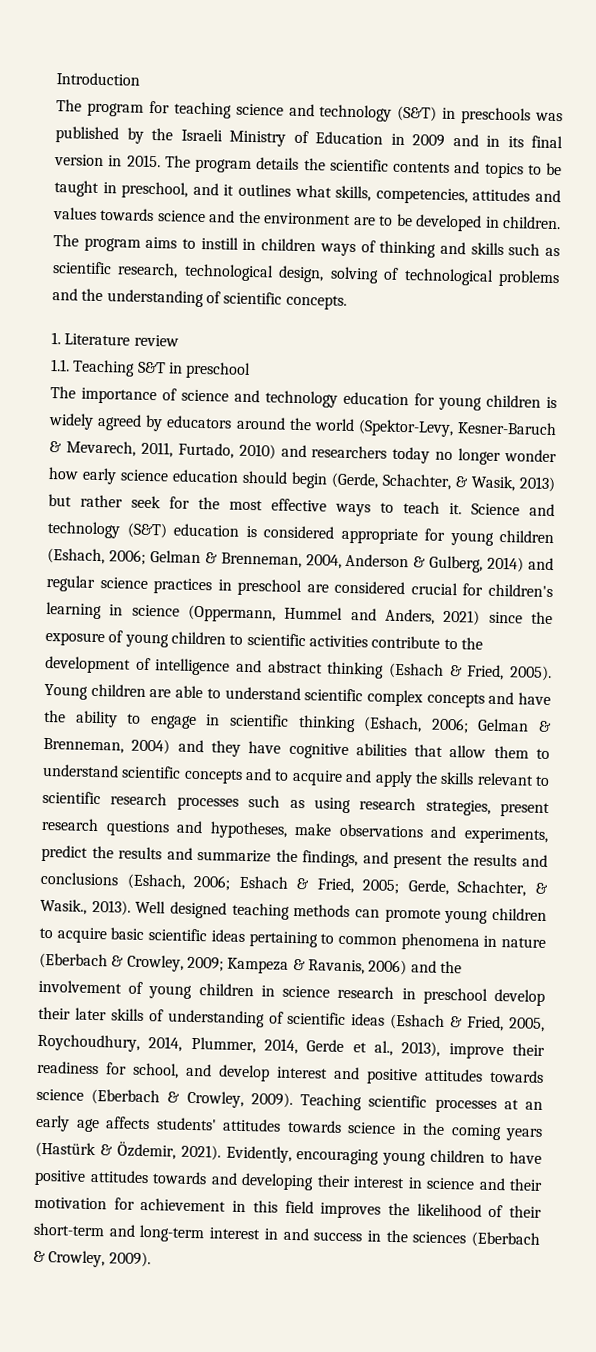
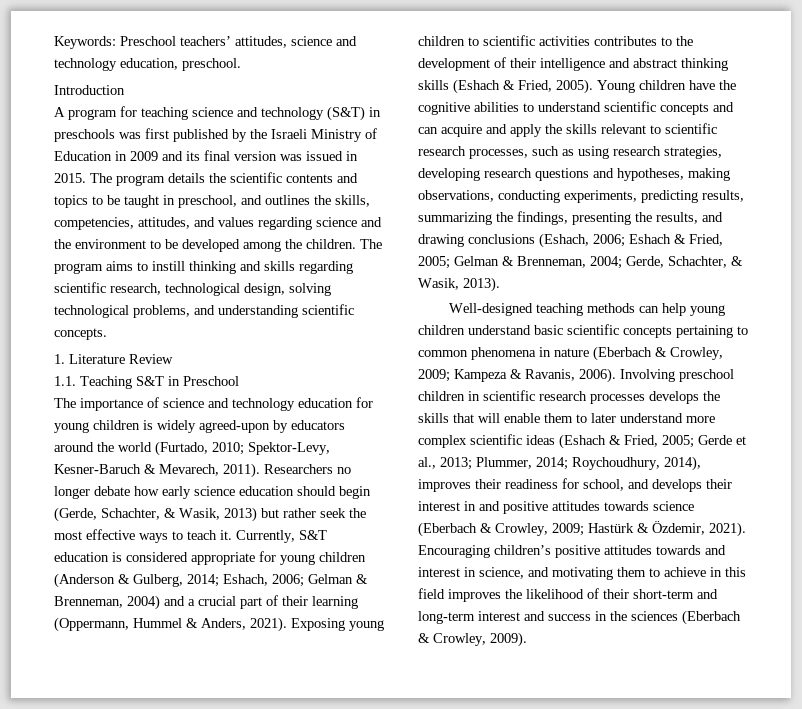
+ Keywords: Preschool teachers’ attitudes, science and technology education, preschool.
- The program for teaching science and technology (S&T) in preschools was published by the Israeli Ministry of Education in 2009 and in its final version in 2015.
+ A program for teaching science and technology (S&T) in preschools was first published by the Israeli Ministry of Education in 2009 and its final version was issued in 2015.
- The program details the scientific contents and topics to be taught in preschool, and it outlines what skills, competencies, attitudes and values towards science and the environment are to be developed in children.
+ The program details the scientific contents and topics to be taught in preschool, and outlines the skills, competencies, attitudes, and values regarding science and the environment to be developed among the children.
- The program aims to instill in children ways of thinking and skills such as scientific research, technological design, solving of technological problems and the understanding of scientific concepts.
+ The program aims to instill thinking and skills regarding scientific research, technological design, solving technological problems, and understanding scientific concepts.
- 1. Literature review
+ 1. Literature Review
- 1.1. Teaching S&T in preschool
+ 1.1. Teaching S&T in Preschool
- The importance of science and technology education for young children is widely agreed by educators around the world (Spektor-Levy, Kesner-Baruch & Mevarech, 2011, Furtado, 2010) and researchers today no longer wonder how early science education should begin (Gerde, Schachter, & Wasik, 2013) but rather seek for the most effective ways to teach it.
+ The importance of science and technology education for young children is widely agreed-upon by educators around the world (Furtado, 2010; Spektor-Levy, Kesner-Baruch & Mevarech, 2011). Researchers no longer debate how early science education should begin (Gerde, Schachter, & Wasik, 2013) but rather seek the most effective ways to teach it.
- Science and technology (S&T) education is considered appropriate for young children (Eshach, 2006; Gelman & Brenneman, 2004, Anderson & Gulberg, 2014) and regular science practices in preschool are considered crucial for children's learning in science (Oppermann, Hummel and Anders, 2021) since the exposure of young children to scientific activities contribute to the development of intelligence and abstract thinking (Eshach & Fried, 2005).
+ Currently, S&T education is considered appropriate for young children (Anderson & Gulberg, 2014; Eshach, 2006; Gelman & Brenneman, 2004) and a crucial part of their learning (Oppermann, Hummel & Anders, 2021). Exposing young children to scientific activities contributes to the development of their intelligence and abstract thinking skills (Eshach & Fried, 2005).
- Young children are able to understand scientific complex concepts and have the ability to engage in scientific thinking (Eshach, 2006; Gelman & Brenneman, 2004) and they have cognitive abilities that allow them to understand scientific concepts and to acquire and apply the skills relevant to scientific research processes such as using research strategies, present research questions and hypotheses, make observations and experiments, predict the results and summarize the findings, and present the results and conclusions (Eshach, 2006;
+ Young children have the cognitive abilities to understand scientific concepts and can acquire and apply the skills relevant to scientific research processes, such as using research strategies, developing research questions and hypotheses, making observations, conducting experiments, predicting results, summarizing the findings, presenting the results, and drawing conclusions (Eshach, 2006;
+ Gelman & Brenneman, 2004;
- Gerde, Schachter, & Wasik., 2013). Well designed teaching methods can promote young children to acquire basic scientific ideas pertaining to common phenomena in nature (Eberbach & Crowley, 2009;
+ Gerde, Schachter, & Wasik, 2013).
+ Well-designed teaching methods can help young children understand basic scientific concepts pertaining to common phenomena in nature (Eberbach & Crowley, 2009;
- Kampeza & Ravanis, 2006) and the involvement of young children in science research in preschool develop their later skills of understanding of scientific ideas (Eshach & Fried, 2005, Roychoudhury, 2014, Plummer, 2014, Gerde et al., 2013), improve their readiness for school, and develop interest and positive attitudes towards science (Eberbach & Crowley, 2009). Teaching scientific processes at an early age affects students' attitudes towards science in the coming years (Hastürk & Özdemir, 2021). Evidently, encouraging young children to have positive attitudes towards and developing their interest in science and their motivation for achievement in this field improves the likelihood of their short-term and long-term interest in and success in the sciences (Eberbach & Crowley, 2009).
+ Kampeza & Ravanis, 2006). Involving preschool children in scientific research processes develops the skills that will enable them to later understand more complex scientific ideas (Eshach & Fried, 2005; Gerde et al., 2013; Plummer, 2014; Roychoudhury, 2014), improves their readiness for school, and develops their interest in and positive attitudes towards science (Eberbach & Crowley, 2009; Hastürk & Özdemir, 2021). Encouraging children’s positive attitudes towards and interest in science, and motivating them to achieve in this field improves the likelihood of their short-term and long-term interest and success in the sciences (Eberbach & Crowley, 2009).

